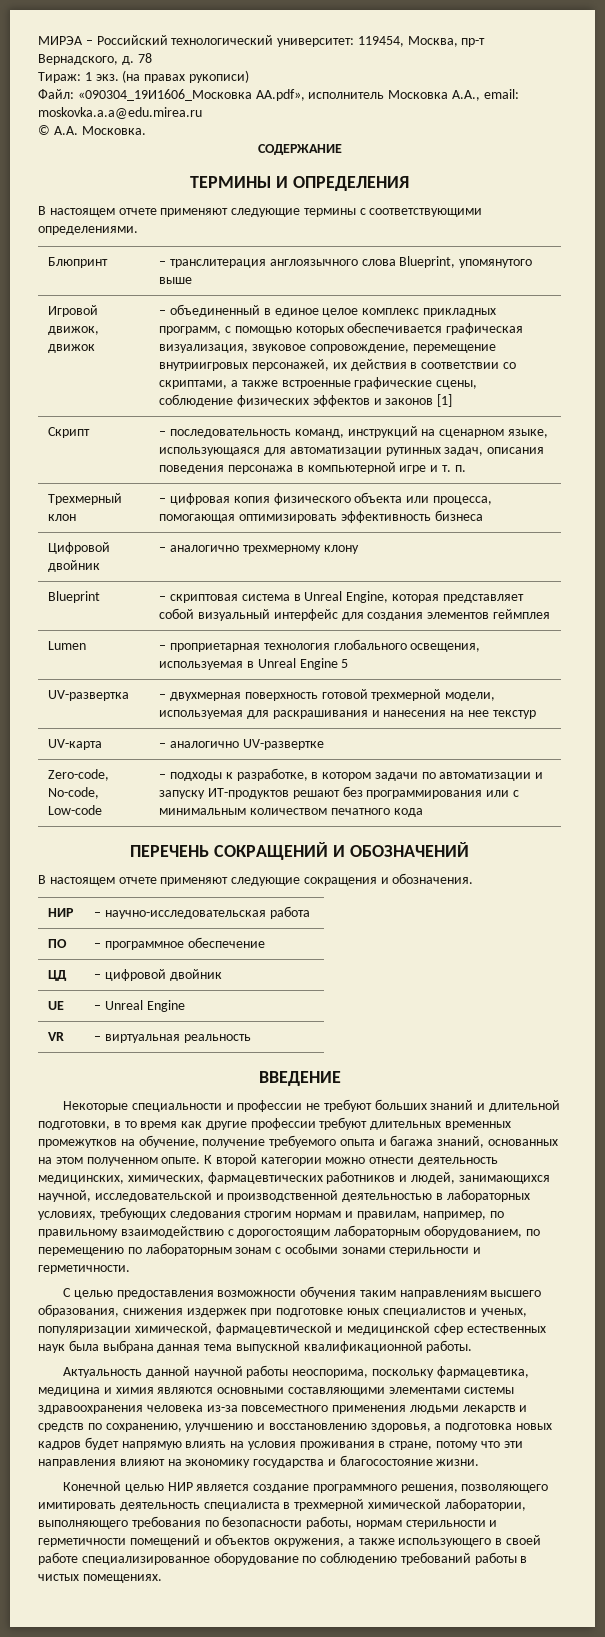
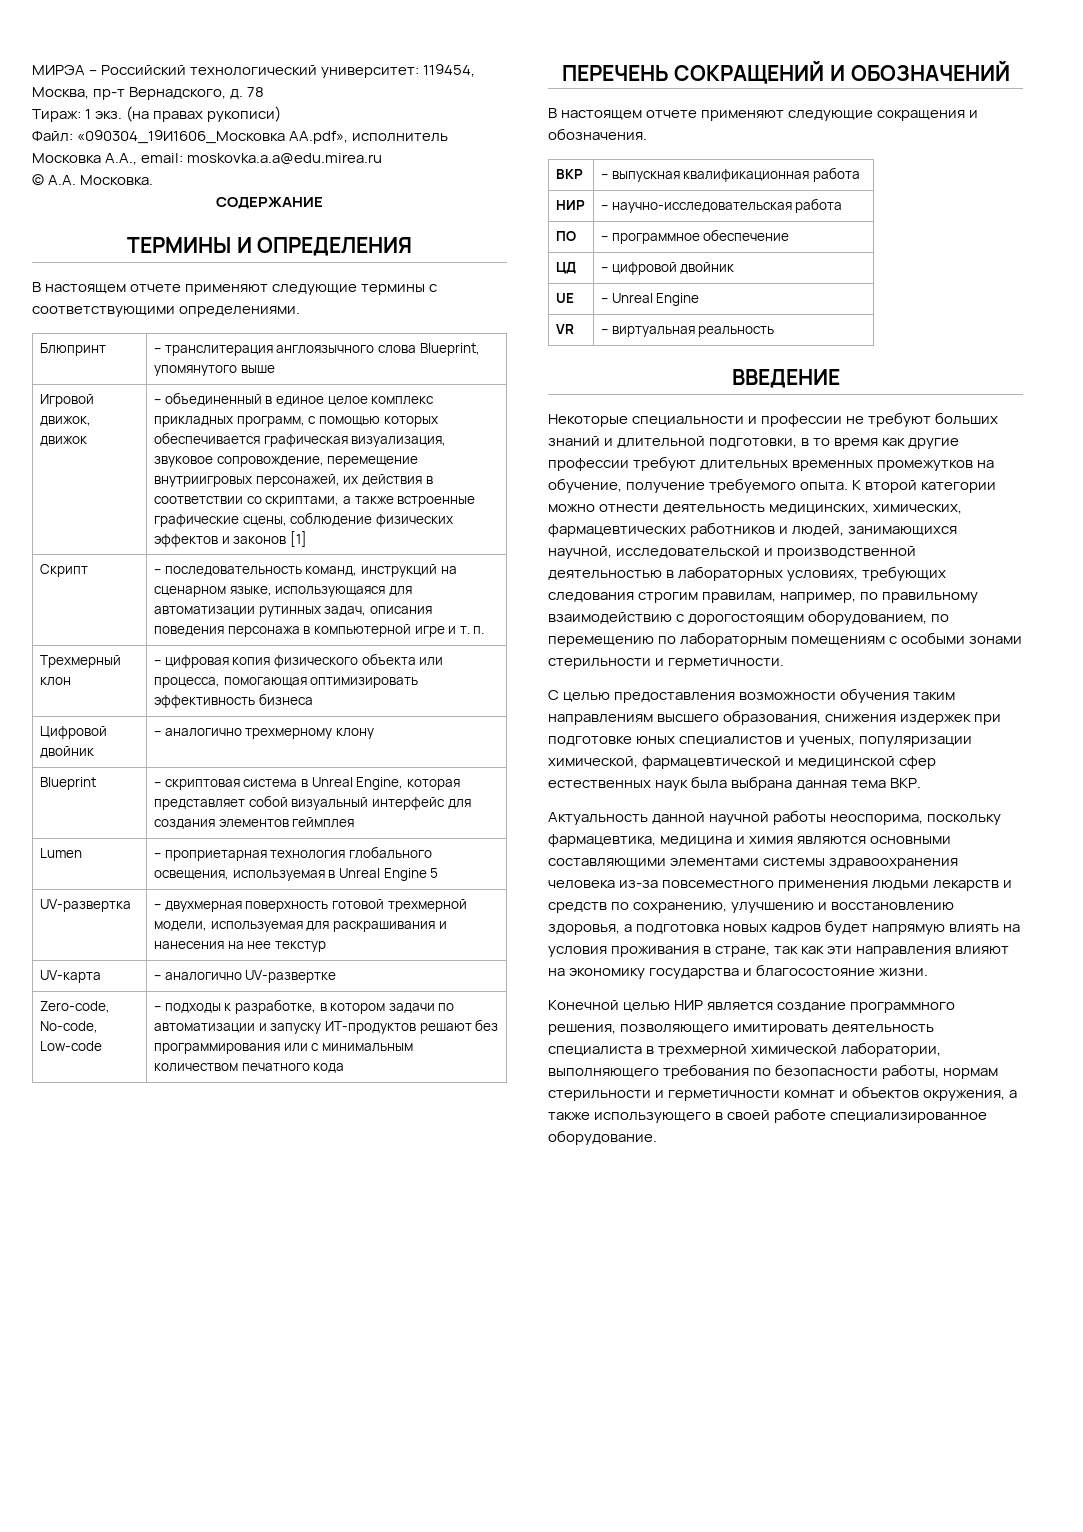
+ ВКР | – выпускная квалификационная работа
- Некоторые специальности и профессии не требуют больших знаний и длительной подготовки, в то время как другие профессии требуют длительных временных промежутков на обучение, получение требуемого опыта и багажа знаний, основанных на этом полученном опыте.
+ Некоторые специальности и профессии не требуют больших знаний и длительной подготовки, в то время как другие профессии требуют длительных временных промежутков на обучение, получение требуемого опыта.
- К второй категории можно отнести деятельность медицинских, химических, фармацевтических работников и людей, занимающихся научной, исследовательской и производственной деятельностью в лабораторных условиях, требующих следования строгим нормам и правилам, например, по правильному взаимодействию с дорогостоящим лабораторным оборудованием, по перемещению по лабораторным зонам с особыми зонами стерильности и герметичности.
+ К второй категории можно отнести деятельность медицинских, химических, фармацевтических работников и людей, занимающихся научной, исследовательской и производственной деятельностью в лабораторных условиях, требующих следования строгим правилам, например, по правильному взаимодействию с дорогостоящим оборудованием, по перемещению по лабораторным помещениям с особыми зонами стерильности и герметичности.
- С целью предоставления возможности обучения таким направлениям высшего образования, снижения издержек при подготовке юных специалистов и ученых, популяризации химической, фармацевтической и медицинской сфер естественных наук была выбрана данная тема выпускной квалификационной работы.
+ С целью предоставления возможности обучения таким направлениям высшего образования, снижения издержек при подготовке юных специалистов и ученых, популяризации химической, фармацевтической и медицинской сфер естественных наук была выбрана данная тема ВКР.
- Актуальность данной научной работы неоспорима, поскольку фармацевтика, медицина и химия являются основными составляющими элементами системы здравоохранения человека из-за повсеместного применения людьми лекарств и средств по сохранению, улучшению и восстановлению здоровья, а подготовка новых кадров будет напрямую влиять на условия проживания в стране, потому что эти направления влияют на экономику государства и благосостояние жизни.
+ Актуальность данной научной работы неоспорима, поскольку фармацевтика, медицина и химия являются основными составляющими элементами системы здравоохранения человека из-за повсеместного применения людьми лекарств и средств по сохранению, улучшению и восстановлению здоровья, а подготовка новых кадров будет напрямую влиять на условия проживания в стране, так как эти направления влияют на экономику государства и благосостояние жизни.
- Конечной целью НИР является создание программного решения, позволяющего имитировать деятельность специалиста в трехмерной химической лаборатории, выполняющего требования по безопасности работы, нормам стерильности и герметичности помещений и объектов окружения, а также использующего в своей работе специализированное оборудование по соблюдению требований работы в чистых помещениях.
+ Конечной целью НИР является создание программного решения, позволяющего имитировать деятельность специалиста в трехмерной химической лаборатории, выполняющего требования по безопасности работы, нормам стерильности и герметичности комнат и объектов окружения, а также использующего в своей работе специализированное оборудование.

